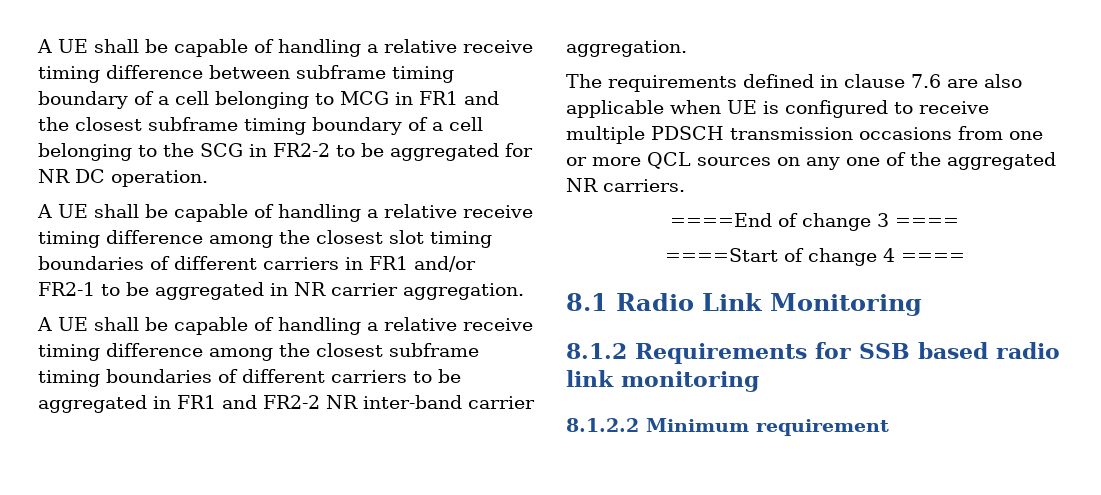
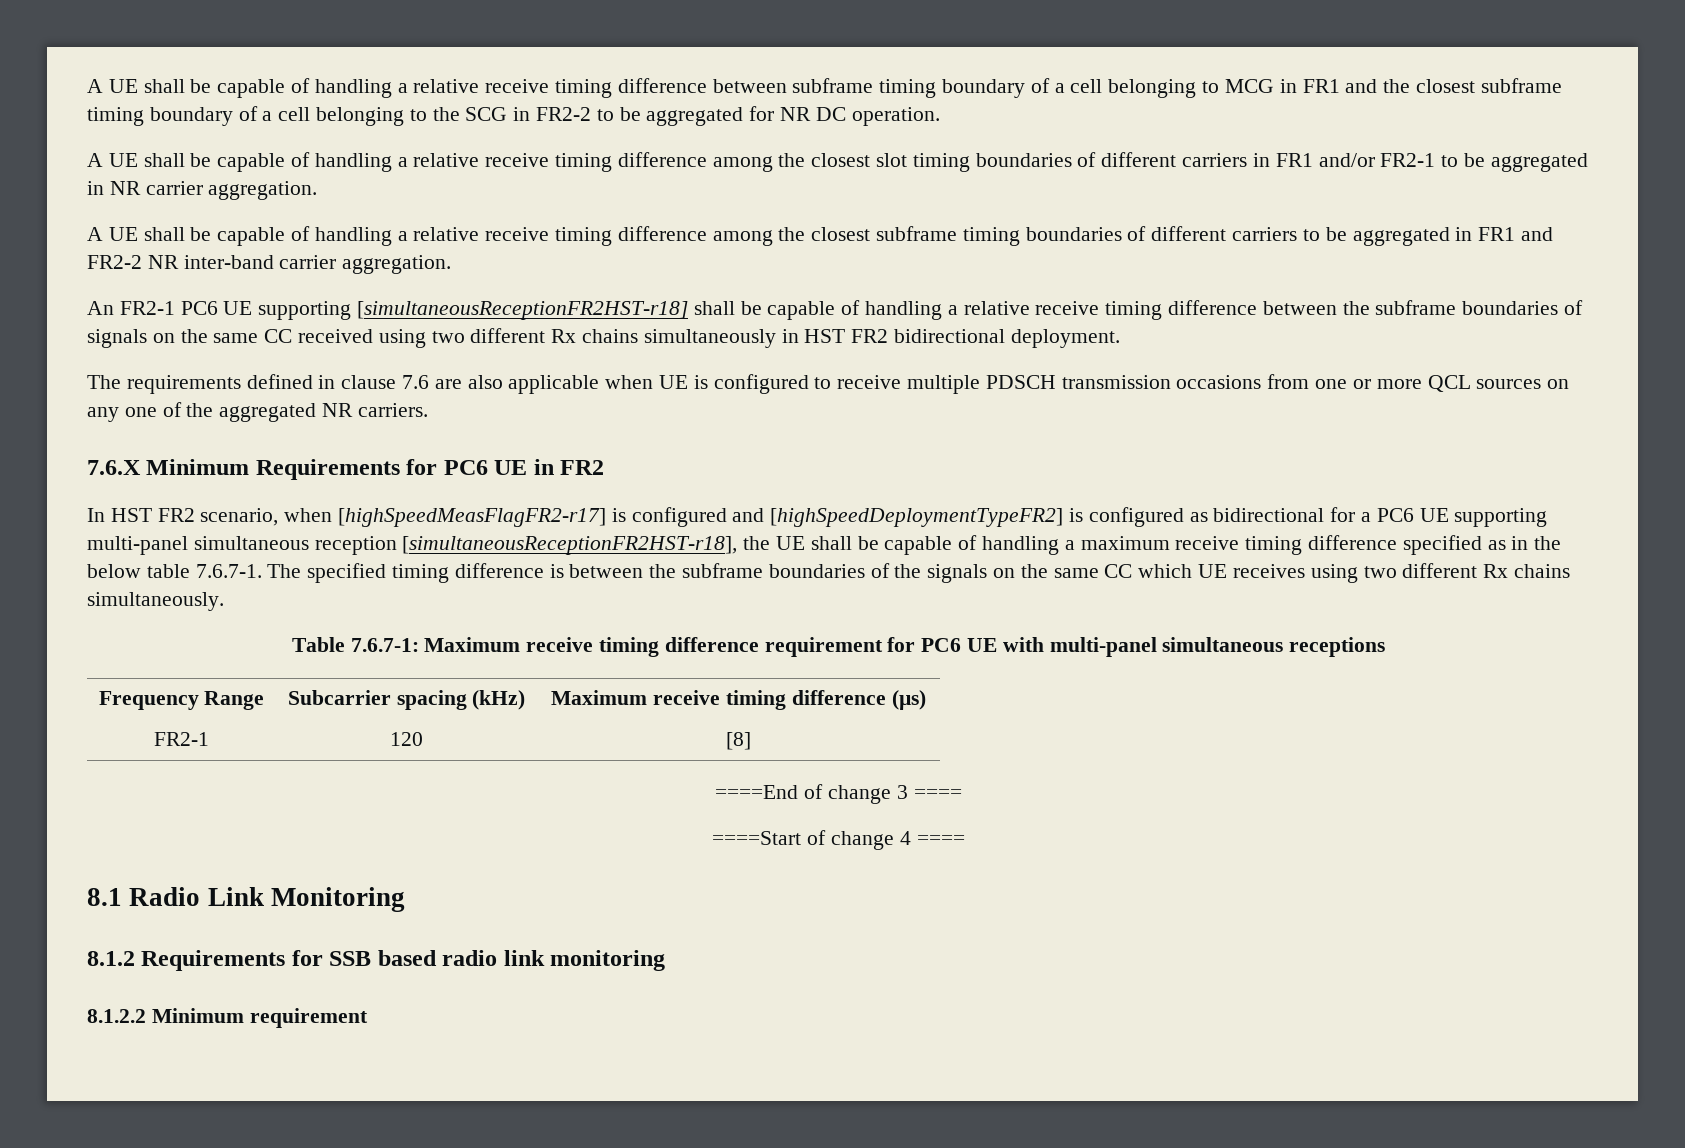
+ An FR2-1 PC6 UE supporting [simultaneousReceptionFR2HST-r18] shall be capable of handling a relative receive timing difference between the subframe boundaries of signals on the same CC received using two different Rx chains simultaneously in HST FR2 bidirectional deployment.
+ 7.6.X Minimum Requirements for PC6 UE in FR2
+ In HST FR2 scenario, when [highSpeedMeasFlagFR2-r17] is configured and [highSpeedDeploymentTypeFR2] is configured as bidirectional for a PC6 UE supporting multi-panel simultaneous reception [simultaneousReceptionFR2HST-r18], the UE shall be capable of handling a maximum receive timing difference specified as in the below table 7.6.7-1. The specified timing difference is between the subframe boundaries of the signals on the same CC which UE receives using two different Rx chains simultaneously.
+ Table 7.6.7-1: Maximum receive timing difference requirement for PC6 UE with multi-panel simultaneous receptions
+ Frequency Range | Subcarrier spacing (kHz) | Maximum receive timing difference (µs)
+ FR2-1 | 120 | [8]

